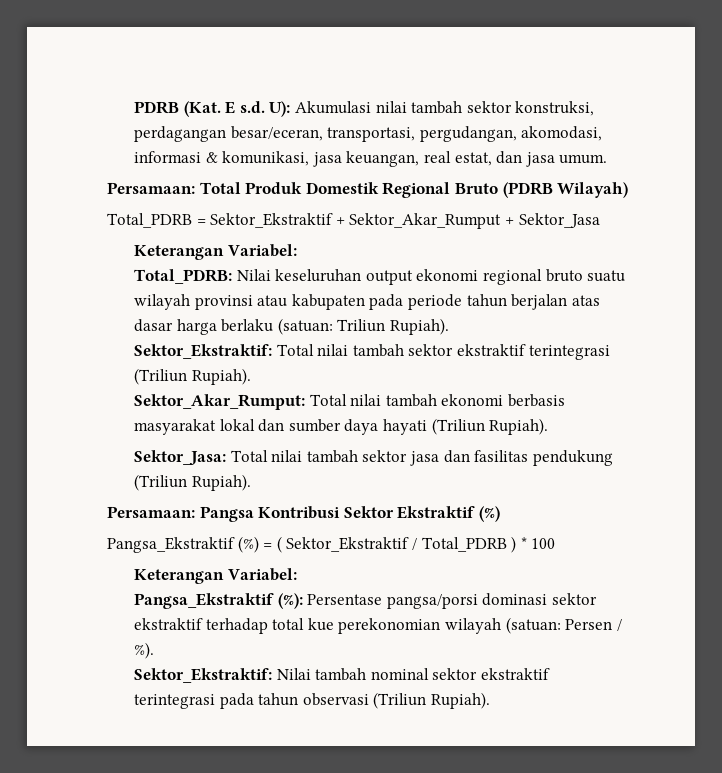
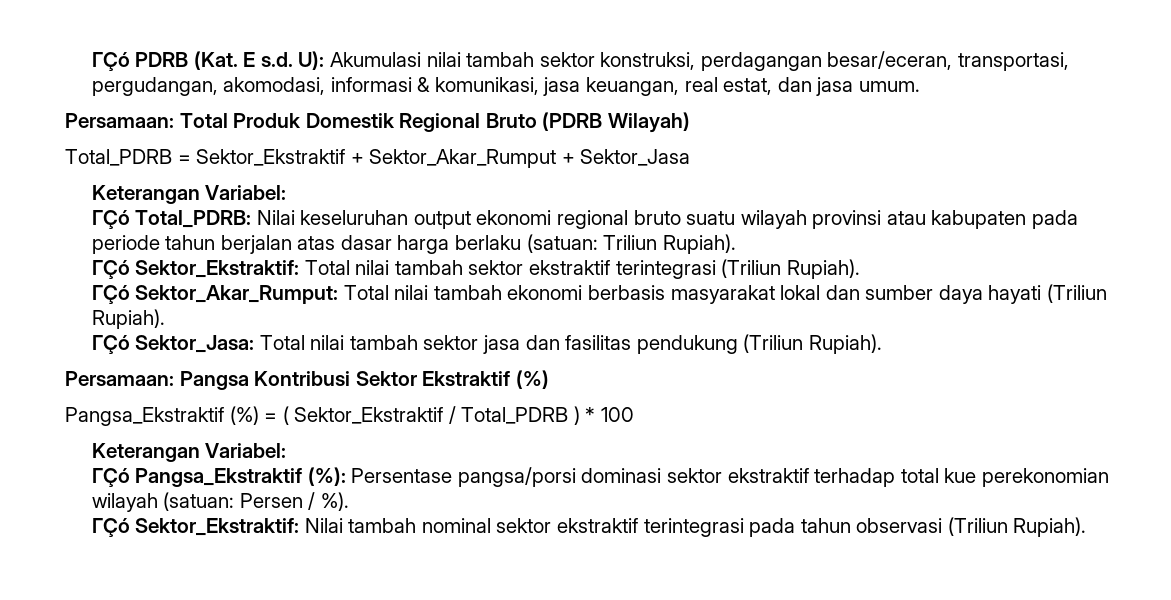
- PDRB (Kat. E s.d. U): Akumulasi nilai tambah sektor konstruksi, perdagangan besar/eceran, transportasi, pergudangan, akomodasi, informasi & komunikasi, jasa keuangan, real estat, dan jasa umum.
+ ΓÇó PDRB (Kat. E s.d. U): Akumulasi nilai tambah sektor konstruksi, perdagangan besar/eceran, transportasi, pergudangan, akomodasi, informasi & komunikasi, jasa keuangan, real estat, dan jasa umum.
- Total_PDRB: Nilai keseluruhan output ekonomi regional bruto suatu wilayah provinsi atau kabupaten pada periode tahun berjalan atas dasar harga berlaku (satuan: Triliun Rupiah).
+ ΓÇó Total_PDRB: Nilai keseluruhan output ekonomi regional bruto suatu wilayah provinsi atau kabupaten pada periode tahun berjalan atas dasar harga berlaku (satuan: Triliun Rupiah).
- Sektor_Ekstraktif: Total nilai tambah sektor ekstraktif terintegrasi (Triliun Rupiah).
+ ΓÇó Sektor_Ekstraktif: Total nilai tambah sektor ekstraktif terintegrasi (Triliun Rupiah).
- Sektor_Akar_Rumput: Total nilai tambah ekonomi berbasis masyarakat lokal dan sumber daya hayati (Triliun Rupiah).
+ ΓÇó Sektor_Akar_Rumput: Total nilai tambah ekonomi berbasis masyarakat lokal dan sumber daya hayati (Triliun Rupiah).
- Sektor_Jasa: Total nilai tambah sektor jasa dan fasilitas pendukung (Triliun Rupiah).
+ ΓÇó Sektor_Jasa: Total nilai tambah sektor jasa dan fasilitas pendukung (Triliun Rupiah).
- Pangsa_Ekstraktif (%): Persentase pangsa/porsi dominasi sektor ekstraktif terhadap total kue perekonomian wilayah (satuan: Persen / %).
+ ΓÇó Pangsa_Ekstraktif (%): Persentase pangsa/porsi dominasi sektor ekstraktif terhadap total kue perekonomian wilayah (satuan: Persen / %).
- Sektor_Ekstraktif: Nilai tambah nominal sektor ekstraktif terintegrasi pada tahun observasi (Triliun Rupiah).
+ ΓÇó Sektor_Ekstraktif: Nilai tambah nominal sektor ekstraktif terintegrasi pada tahun observasi (Triliun Rupiah).

